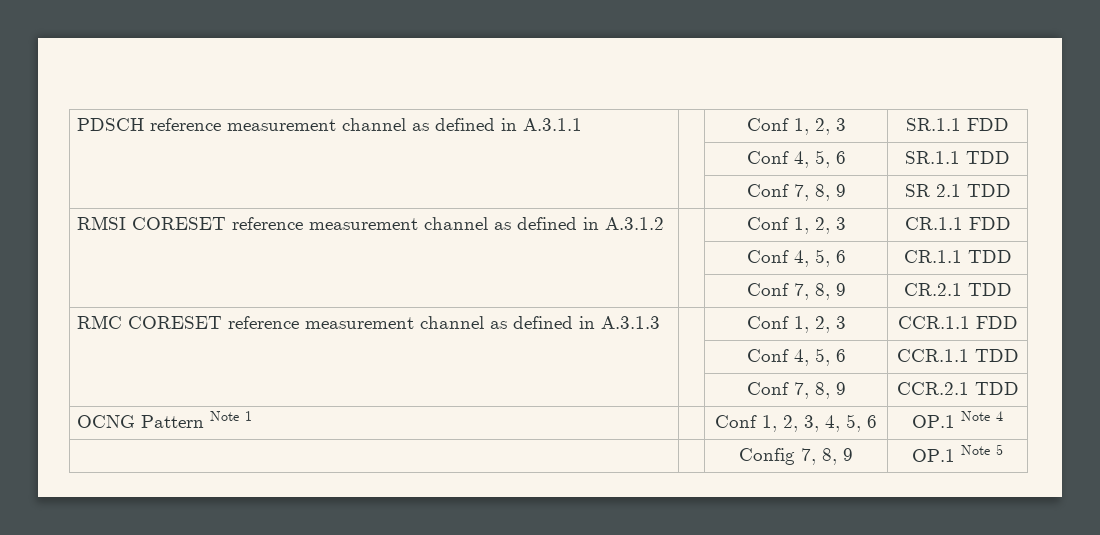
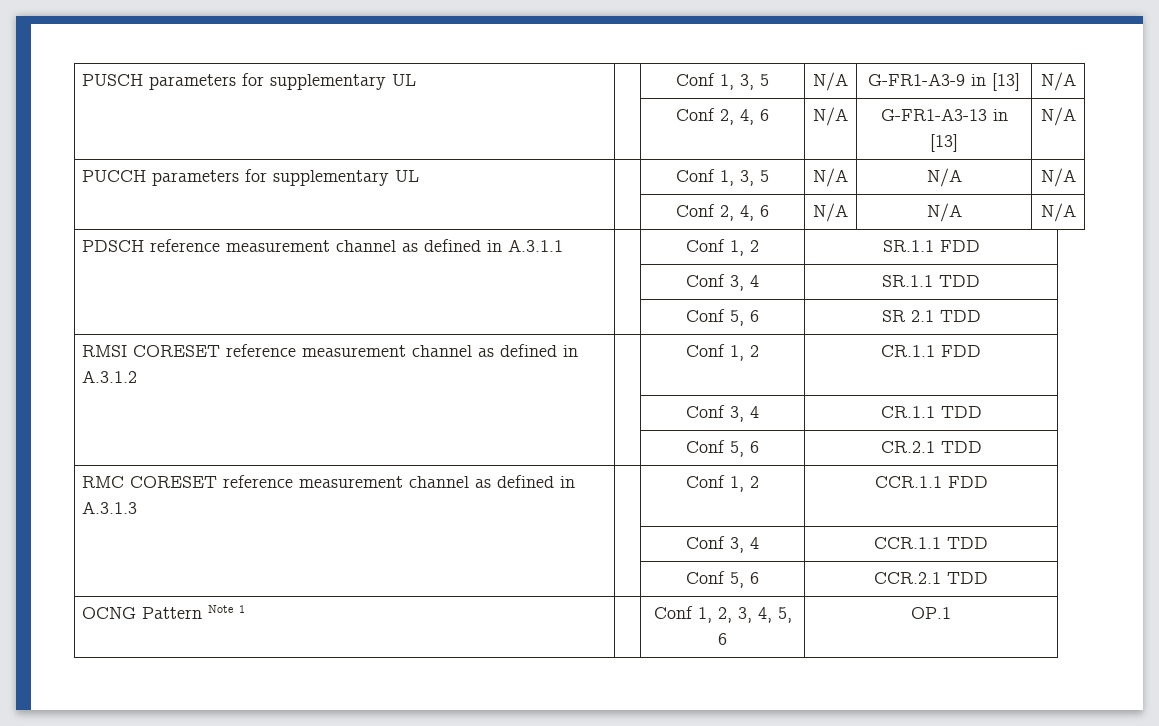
+ PUSCH parameters for supplementary UL | | Conf 1, 3, 5 | N/A | G-FR1-A3-9 in [13] | N/A
+ | | Conf 2, 4, 6 | N/A | G-FR1-A3-13 in [13] | N/A
+ PUCCH parameters for supplementary UL | | Conf 1, 3, 5 | N/A | N/A | N/A
+ | | Conf 2, 4, 6 | N/A | N/A | N/A
- PDSCH reference measurement channel as defined in A.3.1.1 | | Conf 1, 2, 3 | SR.1.1 FDD
+ PDSCH reference measurement channel as defined in A.3.1.1 | | Conf 1, 2 | SR.1.1 FDD
- | | Conf 4, 5, 6 | SR.1.1 TDD
+ | | Conf 3, 4 | SR.1.1 TDD
- | | Conf 7, 8, 9 | SR 2.1 TDD
+ | | Conf 5, 6 | SR 2.1 TDD
- RMSI CORESET reference measurement channel as defined in A.3.1.2 | | Conf 1, 2, 3 | CR.1.1 FDD
+ RMSI CORESET reference measurement channel as defined in A.3.1.2 | | Conf 1, 2 | CR.1.1 FDD
- | | Conf 4, 5, 6 | CR.1.1 TDD
+ | | Conf 3, 4 | CR.1.1 TDD
- | | Conf 7, 8, 9 | CR.2.1 TDD
+ | | Conf 5, 6 | CR.2.1 TDD
- RMC CORESET reference measurement channel as defined in A.3.1.3 | | Conf 1, 2, 3 | CCR.1.1 FDD
+ RMC CORESET reference measurement channel as defined in A.3.1.3 | | Conf 1, 2 | CCR.1.1 FDD
- | | Conf 4, 5, 6 | CCR.1.1 TDD
+ | | Conf 3, 4 | CCR.1.1 TDD
- | | Conf 7, 8, 9 | CCR.2.1 TDD
+ | | Conf 5, 6 | CCR.2.1 TDD
- OCNG Pattern Note 1 | | Conf 1, 2, 3, 4, 5, 6 | OP.1 Note 4
- | | Config 7, 8, 9 | OP.1 Note 5
+ OCNG Pattern Note 1 | | Conf 1, 2, 3, 4, 5, 6 | OP.1

